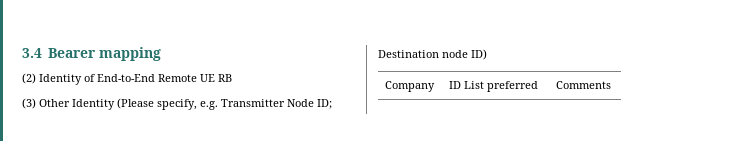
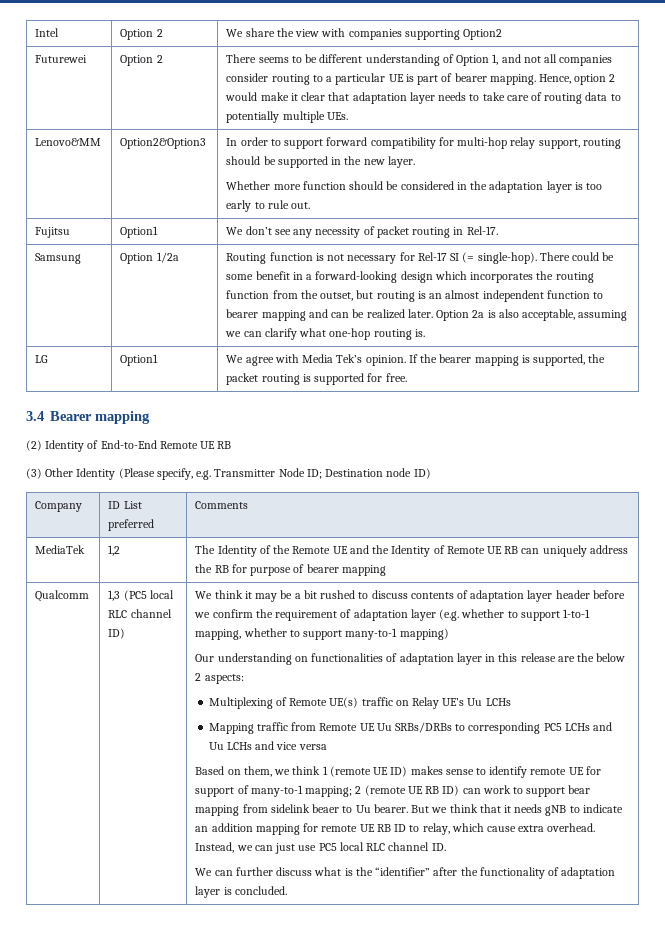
+ Intel | Option 2 | We share the view with companies supporting Option2
+ Futurewei | Option 2 | There seems to be different understanding of Option 1, and not all companies consider routing to a particular UE is part of bearer mapping. Hence, option 2 would make it clear that adaptation layer needs to take care of routing data to potentially multiple UEs.
+ Lenovo&MM | Option2&Option3 | In order to support forward compatibility for multi-hop relay support, routing should be supported in the new layer.
+ Whether more function should be considered in the adaptation layer is too early to rule out.
+ Fujitsu | Option1 | We don’t see any necessity of packet routing in Rel-17.
+ Samsung | Option 1/2a | Routing function is not necessary for Rel-17 SI (= single-hop). There could be some benefit in a forward-looking design which incorporates the routing function from the outset, but routing is an almost independent function to bearer mapping and can be realized later. Option 2a is also acceptable, assuming we can clarify what one-hop routing is.
+ LG | Option1 | We agree with Media Tek’s opinion. If the bearer mapping is supported, the packet routing is supported for free.
+ MediaTek | 1,2 | The Identity of the Remote UE and the Identity of Remote UE RB can uniquely address the RB for purpose of bearer mapping
+ Qualcomm | 1,3 (PC5 local RLC channel ID) | We think it may be a bit rushed to discuss contents of adaptation layer header before we confirm the requirement of adaptation layer (e.g. whether to support 1-to-1 mapping, whether to support many-to-1 mapping)
+ Our understanding on functionalities of adaptation layer in this release are the below 2 aspects:
+ Multiplexing of Remote UE(s) traffic on Relay UE’s Uu LCHs
+ Mapping traffic from Remote UE Uu SRBs/DRBs to corresponding PC5 LCHs and Uu LCHs and vice versa
+ Based on them, we think 1 (remote UE ID) makes sense to identify remote UE for support of many-to-1 mapping; 2 (remote UE RB ID) can work to support bear mapping from sidelink beaer to Uu bearer. But we think that it needs gNB to indicate an addition mapping for remote UE RB ID to relay, which cause extra overhead. Instead, we can just use PC5 local RLC channel ID.
+ We can further discuss what is the “identifier” after the functionality of adaptation layer is concluded.

